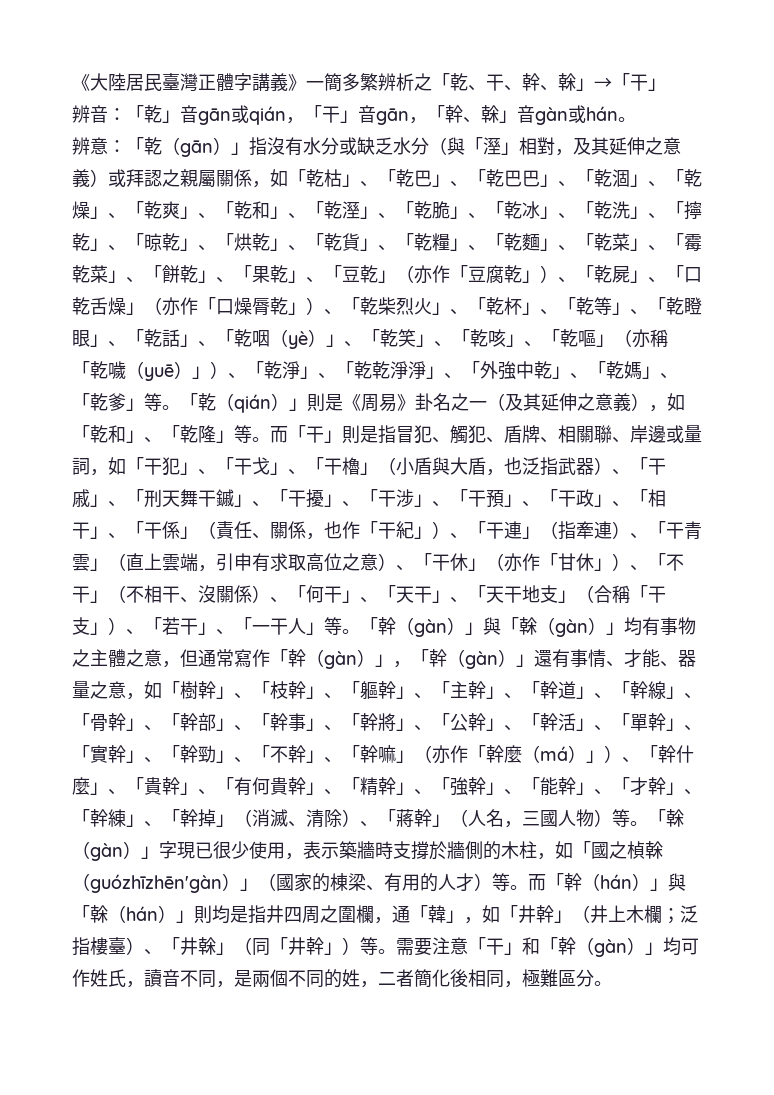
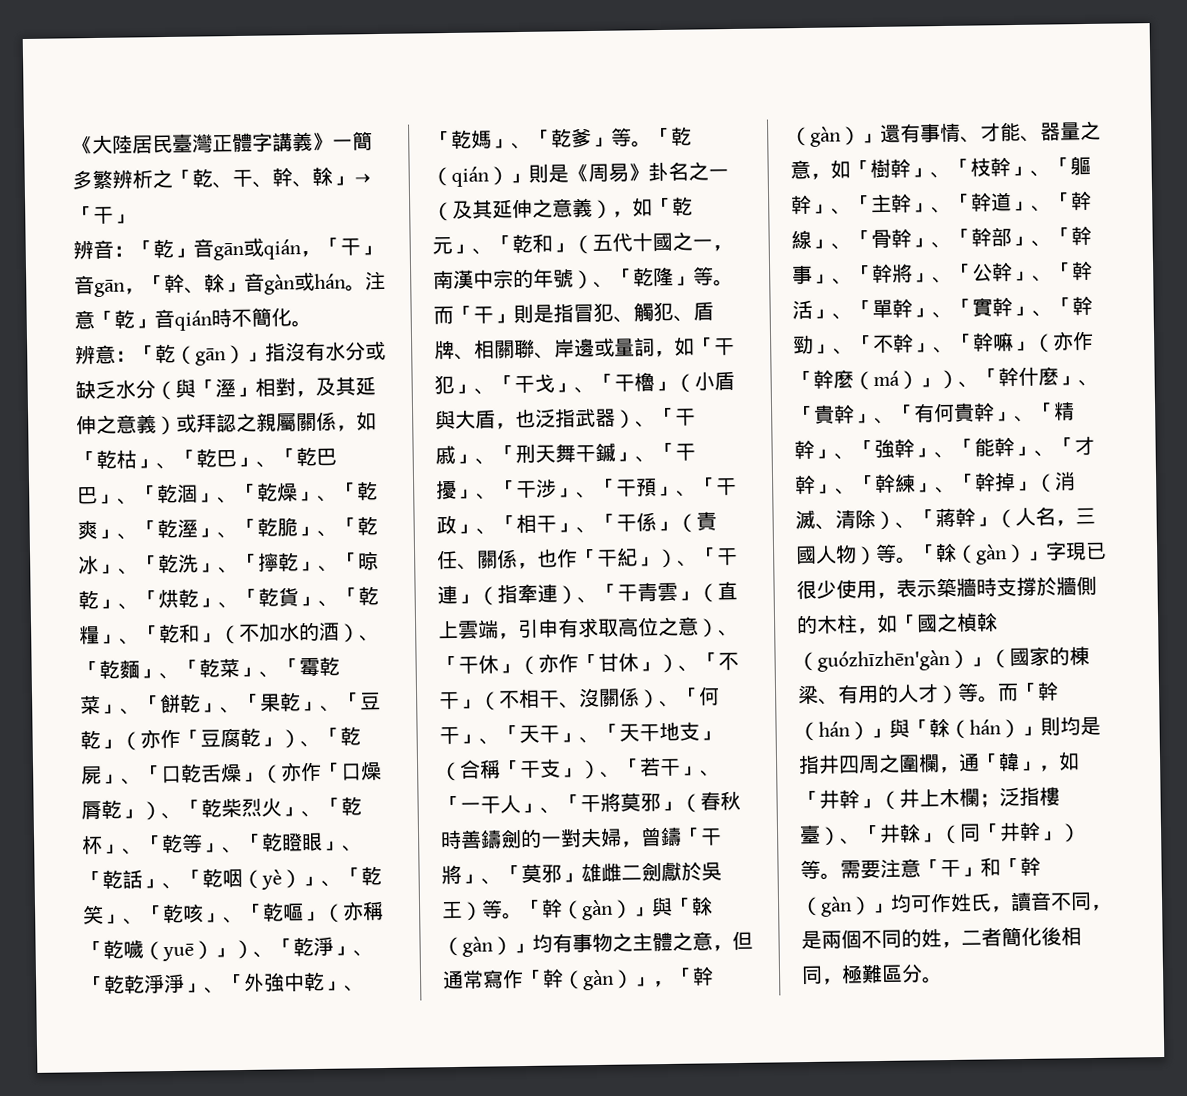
+ 注意「乾」音qián時不簡化。
- 「乾（gān）」指沒有水分或缺乏水分（與「溼」相對，及其延伸之意義）或拜認之親屬關係，如「乾枯」、「乾巴」、「乾巴巴」、「乾涸」、「乾燥」、「乾爽」、「乾和」、「乾溼」、「乾脆」、「乾冰」、「乾洗」、「擰乾」、「晾乾」、「烘乾」、「乾貨」、「乾糧」、「乾麵」、「乾菜」、「霉乾菜」、「餅乾」、「果乾」、「豆乾」（亦作「豆腐乾」）、「乾屍」、「口乾舌燥」（亦作「口燥脣乾」）、「乾柴烈火」、「乾杯」、「乾等」、「乾瞪眼」、「乾話」、「乾咽（yè）」、「乾笑」、「乾咳」、「乾嘔」（亦稱「乾噦（yuē）」）、「乾淨」、「乾乾淨淨」、「外強中乾」、「乾媽」、「乾爹」等。
+ 「乾（gān）」指沒有水分或缺乏水分（與「溼」相對，及其延伸之意義）或拜認之親屬關係，如「乾枯」、「乾巴」、「乾巴巴」、「乾涸」、「乾燥」、「乾爽」、「乾溼」、「乾脆」、「乾冰」、「乾洗」、「擰乾」、「晾乾」、「烘乾」、「乾貨」、「乾糧」、「乾和」（不加水的酒）、「乾麵」、「乾菜」、「霉乾菜」、「餅乾」、「果乾」、「豆乾」（亦作「豆腐乾」）、「乾屍」、「口乾舌燥」（亦作「口燥脣乾」）、「乾柴烈火」、「乾杯」、「乾等」、「乾瞪眼」、「乾話」、「乾咽（yè）」、「乾笑」、「乾咳」、「乾嘔」（亦稱「乾噦（yuē）」）、「乾淨」、「乾乾淨淨」、「外強中乾」、「乾媽」、「乾爹」等。
- 「乾（qián）」則是《周易》卦名之一（及其延伸之意義），如「乾和」、「乾隆」等。
+ 「乾（qián）」則是《周易》卦名之一（及其延伸之意義），如「乾元」、「乾和」（五代十國之一，南漢中宗的年號）、「乾隆」等。
- 而「干」則是指冒犯、觸犯、盾牌、相關聯、岸邊或量詞，如「干犯」、「干戈」、「干櫓」（小盾與大盾，也泛指武器）、「干戚」、「刑天舞干鏚」、「干擾」、「干涉」、「干預」、「干政」、「相干」、「干係」（責任、關係，也作「干紀」）、「干連」（指牽連）、「干青雲」（直上雲端，引申有求取高位之意）、「干休」（亦作「甘休」）、「不干」（不相干、沒關係）、「何干」、「天干」、「天干地支」（合稱「干支」）、「若干」、「一干人」等。
+ 而「干」則是指冒犯、觸犯、盾牌、相關聯、岸邊或量詞，如「干犯」、「干戈」、「干櫓」（小盾與大盾，也泛指武器）、「干戚」、「刑天舞干鏚」、「干擾」、「干涉」、「干預」、「干政」、「相干」、「干係」（責任、關係，也作「干紀」）、「干連」（指牽連）、「干青雲」（直上雲端，引申有求取高位之意）、「干休」（亦作「甘休」）、「不干」（不相干、沒關係）、「何干」、「天干」、「天干地支」（合稱「干支」）、「若干」、「一干人」、「干將莫邪」（春秋時善鑄劍的一對夫婦，曾鑄「干將」、「莫邪」雄雌二劍獻於吳王）等。

